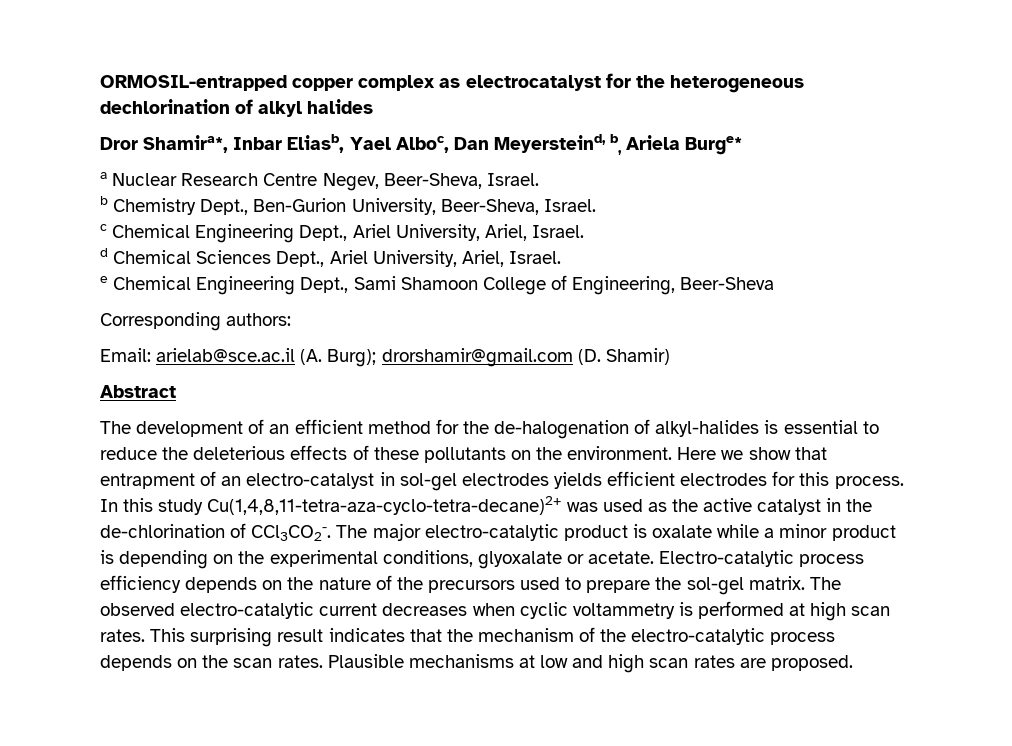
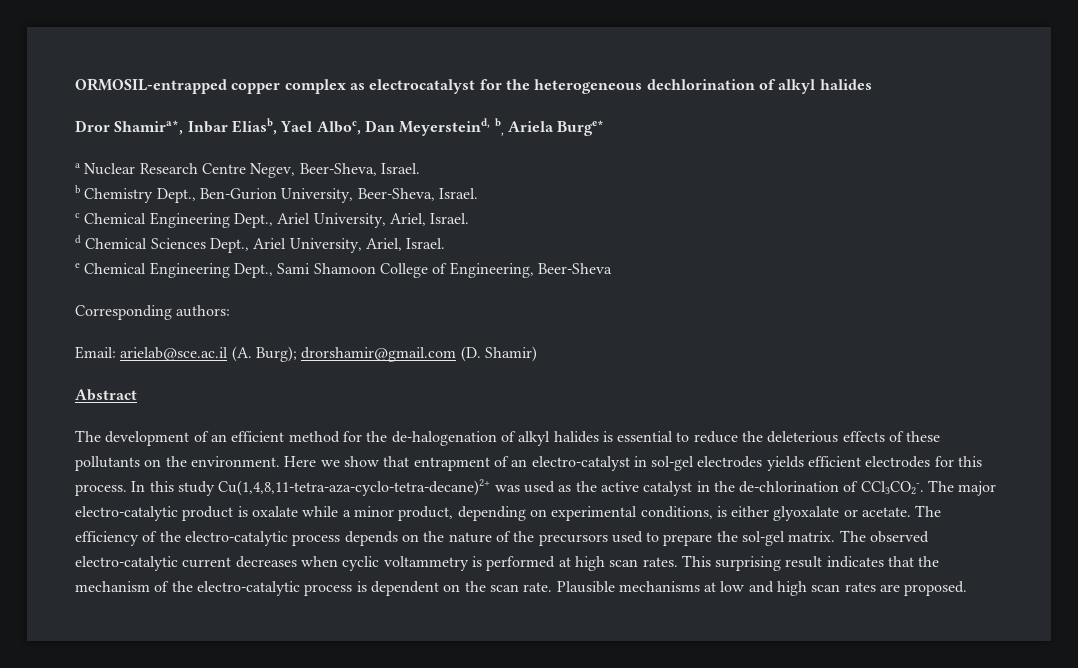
- The development of an efficient method for the de-halogenation of alkyl-halides is essential to reduce the deleterious effects of these pollutants on the environment.
+ The development of an efficient method for the de-halogenation of alkyl halides is essential to reduce the deleterious effects of these pollutants on the environment.
- The major electro-catalytic product is oxalate while a minor product is depending on the experimental conditions, glyoxalate or acetate.
+ The major electro-catalytic product is oxalate while a minor product, depending on experimental conditions, is either glyoxalate or acetate.
- Electro-catalytic process efficiency depends on the nature of the precursors used to prepare the sol-gel matrix.
+ The efficiency of the electro-catalytic process depends on the nature of the precursors used to prepare the sol-gel matrix.
- This surprising result indicates that the mechanism of the electro-catalytic process depends on the scan rates.
+ This surprising result indicates that the mechanism of the electro-catalytic process is dependent on the scan rate.

